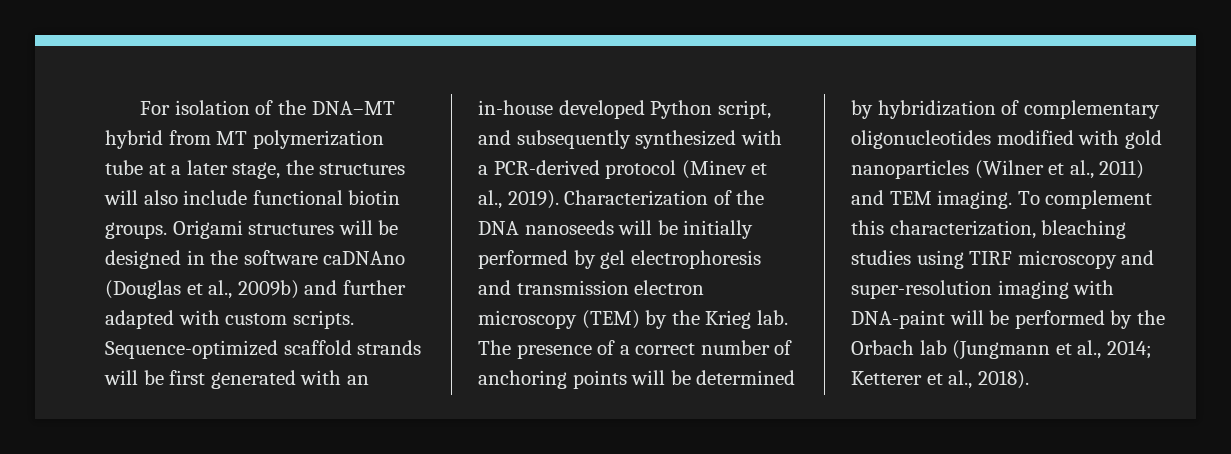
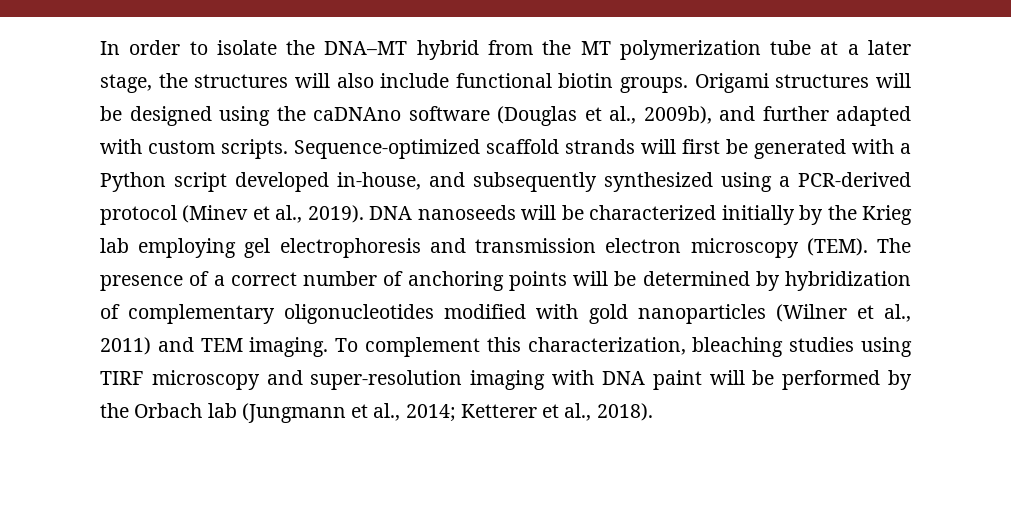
- For isolation of the DNA–MT hybrid from MT polymerization tube at a later stage, the structures will also include functional biotin groups.
+ In order to isolate the DNA–MT hybrid from the MT polymerization tube at a later stage, the structures will also include functional biotin groups.
- Origami structures will be designed in the software caDNAno (Douglas et al., 2009b) and further adapted with custom scripts.
+ Origami structures will be designed using the caDNAno software (Douglas et al., 2009b), and further adapted with custom scripts.
- Sequence-optimized scaffold strands will be first generated with an in-house developed Python script, and subsequently synthesized with a PCR-derived protocol (Minev et al., 2019).
+ Sequence-optimized scaffold strands will first be generated with a Python script developed in-house, and subsequently synthesized using a PCR-derived protocol (Minev et al., 2019).
- Characterization of the DNA nanoseeds will be initially performed by gel electrophoresis and transmission electron microscopy (TEM) by the Krieg lab.
+ DNA nanoseeds will be characterized initially by the Krieg lab employing gel electrophoresis and transmission electron microscopy (TEM).
- To complement this characterization, bleaching studies using TIRF microscopy and super-resolution imaging with DNA-paint will be performed by the Orbach lab (Jungmann et al., 2014; Ketterer et al., 2018).
+ To complement this characterization, bleaching studies using TIRF microscopy and super-resolution imaging with DNA paint will be performed by the Orbach lab (Jungmann et al., 2014; Ketterer et al., 2018).

